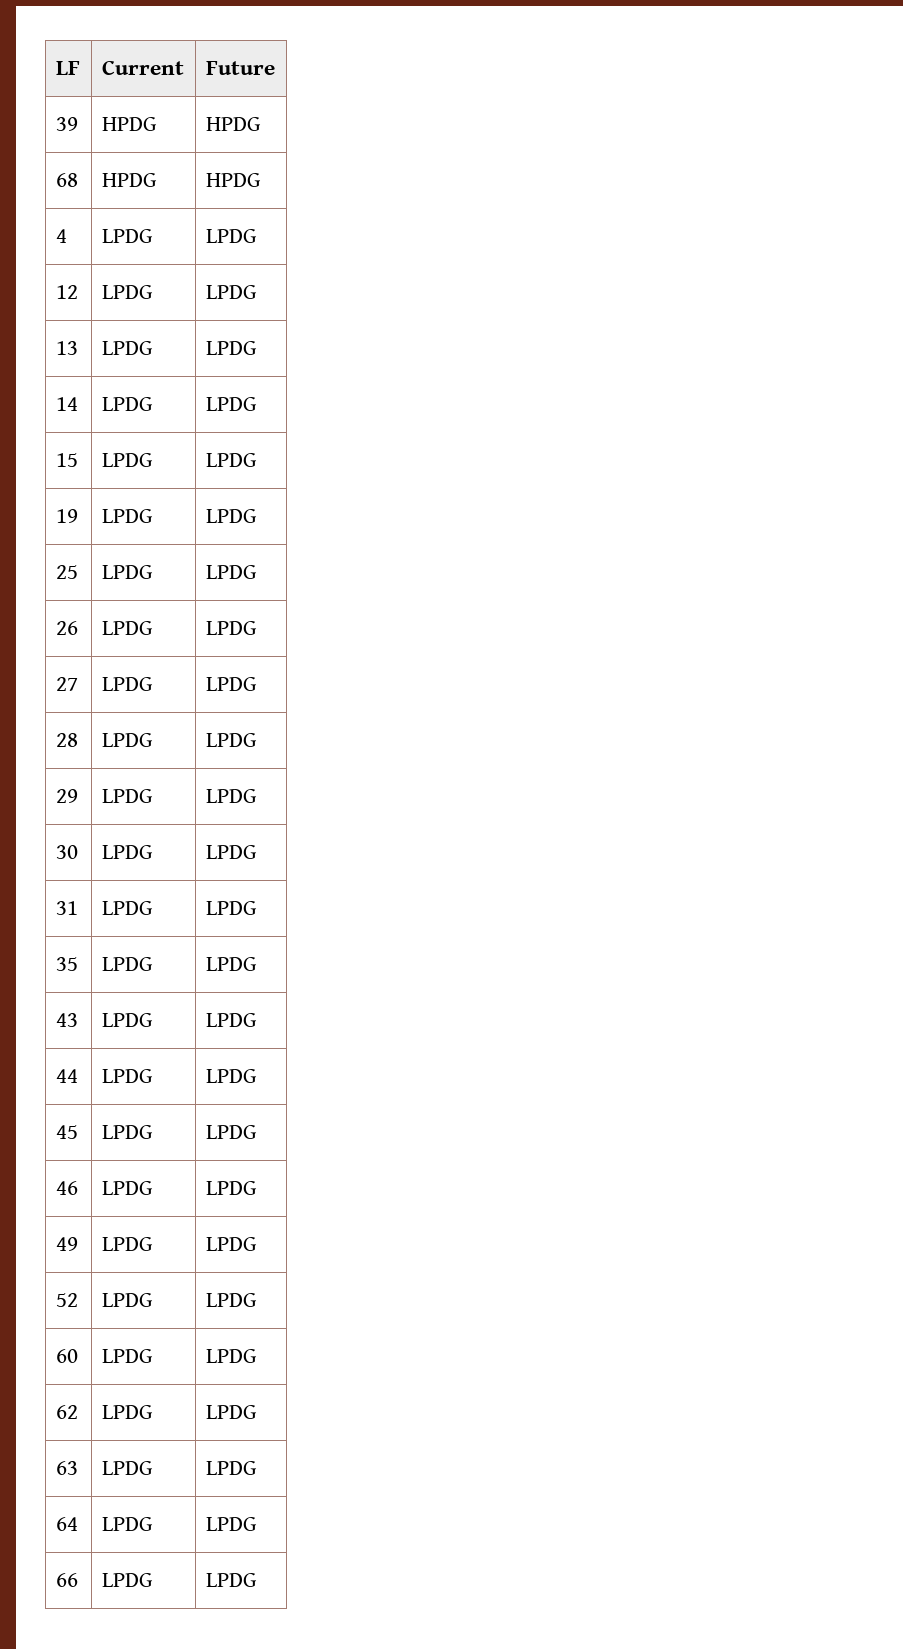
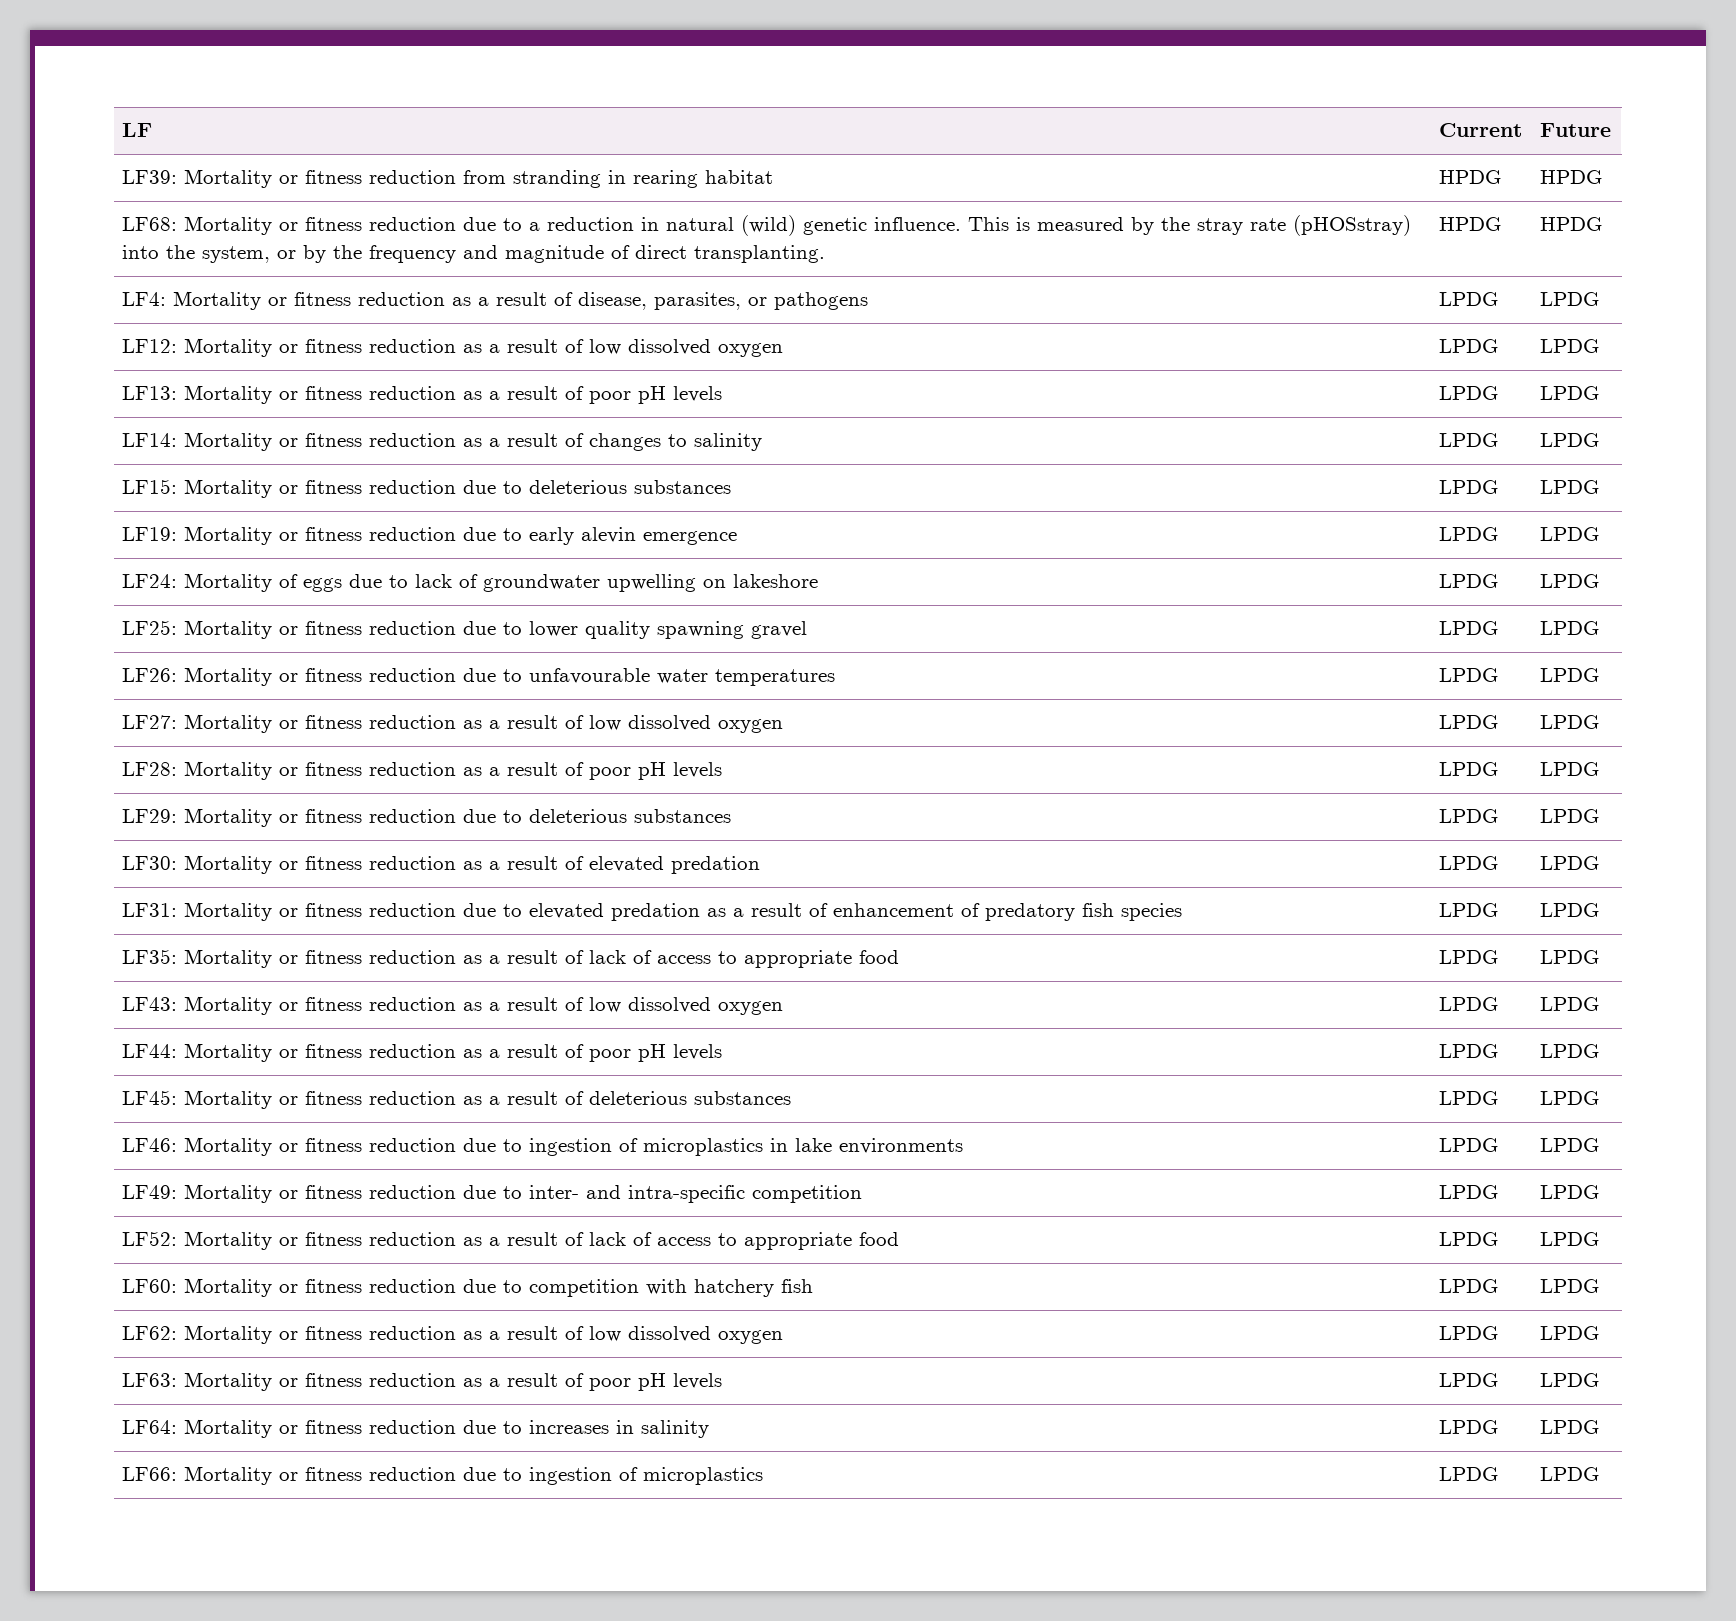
- 39 | HPDG | HPDG
- 68 | HPDG | HPDG
- 4 | LPDG | LPDG
- 12 | LPDG | LPDG
- 13 | LPDG | LPDG
- 14 | LPDG | LPDG
- 15 | LPDG | LPDG
- 19 | LPDG | LPDG
- 25 | LPDG | LPDG
- 26 | LPDG | LPDG
- 27 | LPDG | LPDG
- 28 | LPDG | LPDG
- 29 | LPDG | LPDG
- 30 | LPDG | LPDG
- 31 | LPDG | LPDG
- 35 | LPDG | LPDG
- 43 | LPDG | LPDG
- 44 | LPDG | LPDG
- 45 | LPDG | LPDG
- 46 | LPDG | LPDG
- 49 | LPDG | LPDG
- 52 | LPDG | LPDG
- 60 | LPDG | LPDG
- 62 | LPDG | LPDG
- 63 | LPDG | LPDG
- 64 | LPDG | LPDG
- 66 | LPDG | LPDG
+ LF39: Mortality or fitness reduction from stranding in rearing habitat | HPDG | HPDG
+ LF68: Mortality or fitness reduction due to a reduction in natural (wild) genetic influence. This is measured by the stray rate (pHOSstray) into the system, or by the frequency and magnitude of direct transplanting. | HPDG | HPDG
+ LF4: Mortality or fitness reduction as a result of disease, parasites, or pathogens | LPDG | LPDG
+ LF12: Mortality or fitness reduction as a result of low dissolved oxygen | LPDG | LPDG
+ LF13: Mortality or fitness reduction as a result of poor pH levels | LPDG | LPDG
+ LF14: Mortality or fitness reduction as a result of changes to salinity | LPDG | LPDG
+ LF15: Mortality or fitness reduction due to deleterious substances | LPDG | LPDG
+ LF19: Mortality or fitness reduction due to early alevin emergence | LPDG | LPDG
+ LF24: Mortality of eggs due to lack of groundwater upwelling on lakeshore | LPDG | LPDG
+ LF25: Mortality or fitness reduction due to lower quality spawning gravel | LPDG | LPDG
+ LF26: Mortality or fitness reduction due to unfavourable water temperatures | LPDG | LPDG
+ LF27: Mortality or fitness reduction as a result of low dissolved oxygen | LPDG | LPDG
+ LF28: Mortality or fitness reduction as a result of poor pH levels | LPDG | LPDG
+ LF29: Mortality or fitness reduction due to deleterious substances | LPDG | LPDG
+ LF30: Mortality or fitness reduction as a result of elevated predation | LPDG | LPDG
+ LF31: Mortality or fitness reduction due to elevated predation as a result of enhancement of predatory fish species | LPDG | LPDG
+ LF35: Mortality or fitness reduction as a result of lack of access to appropriate food | LPDG | LPDG
+ LF43: Mortality or fitness reduction as a result of low dissolved oxygen | LPDG | LPDG
+ LF44: Mortality or fitness reduction as a result of poor pH levels | LPDG | LPDG
+ LF45: Mortality or fitness reduction as a result of deleterious substances | LPDG | LPDG
+ LF46: Mortality or fitness reduction due to ingestion of microplastics in lake environments | LPDG | LPDG
+ LF49: Mortality or fitness reduction due to inter- and intra-specific competition | LPDG | LPDG
+ LF52: Mortality or fitness reduction as a result of lack of access to appropriate food | LPDG | LPDG
+ LF60: Mortality or fitness reduction due to competition with hatchery fish | LPDG | LPDG
+ LF62: Mortality or fitness reduction as a result of low dissolved oxygen | LPDG | LPDG
+ LF63: Mortality or fitness reduction as a result of poor pH levels | LPDG | LPDG
+ LF64: Mortality or fitness reduction due to increases in salinity | LPDG | LPDG
+ LF66: Mortality or fitness reduction due to ingestion of microplastics | LPDG | LPDG

